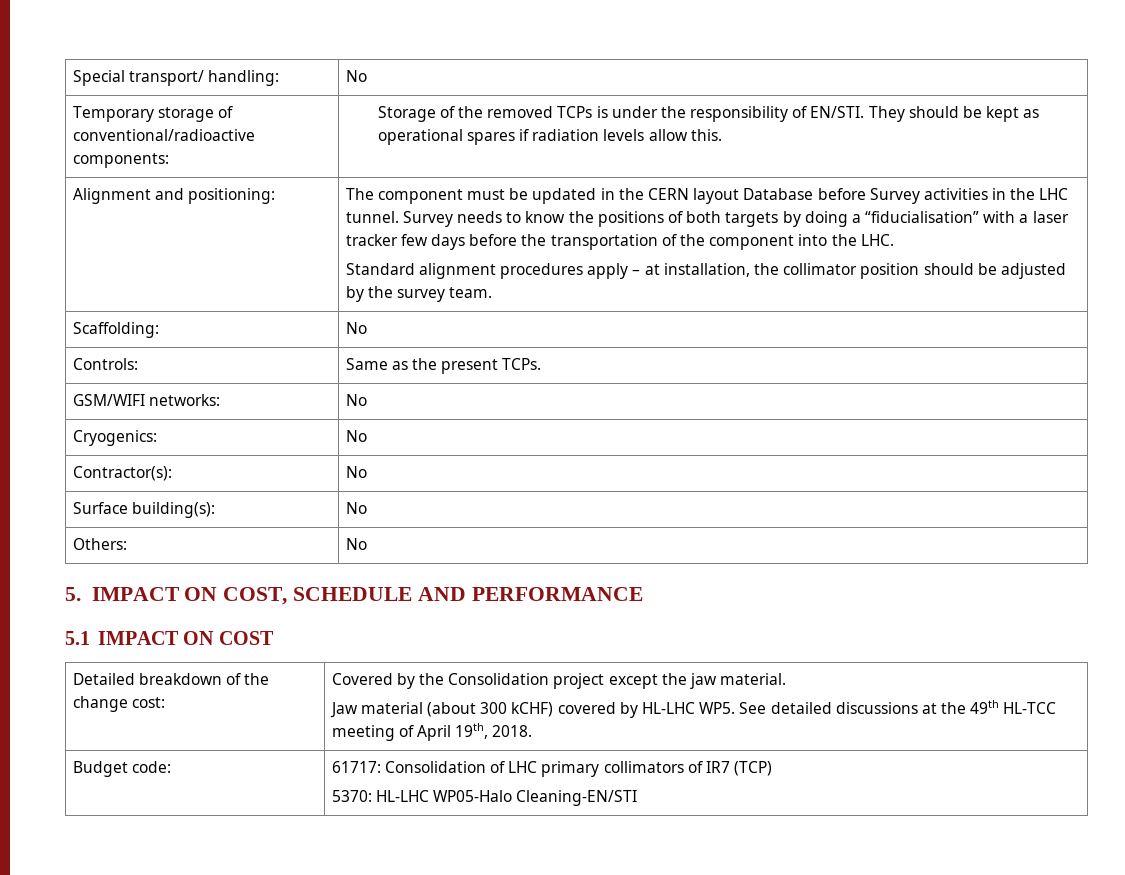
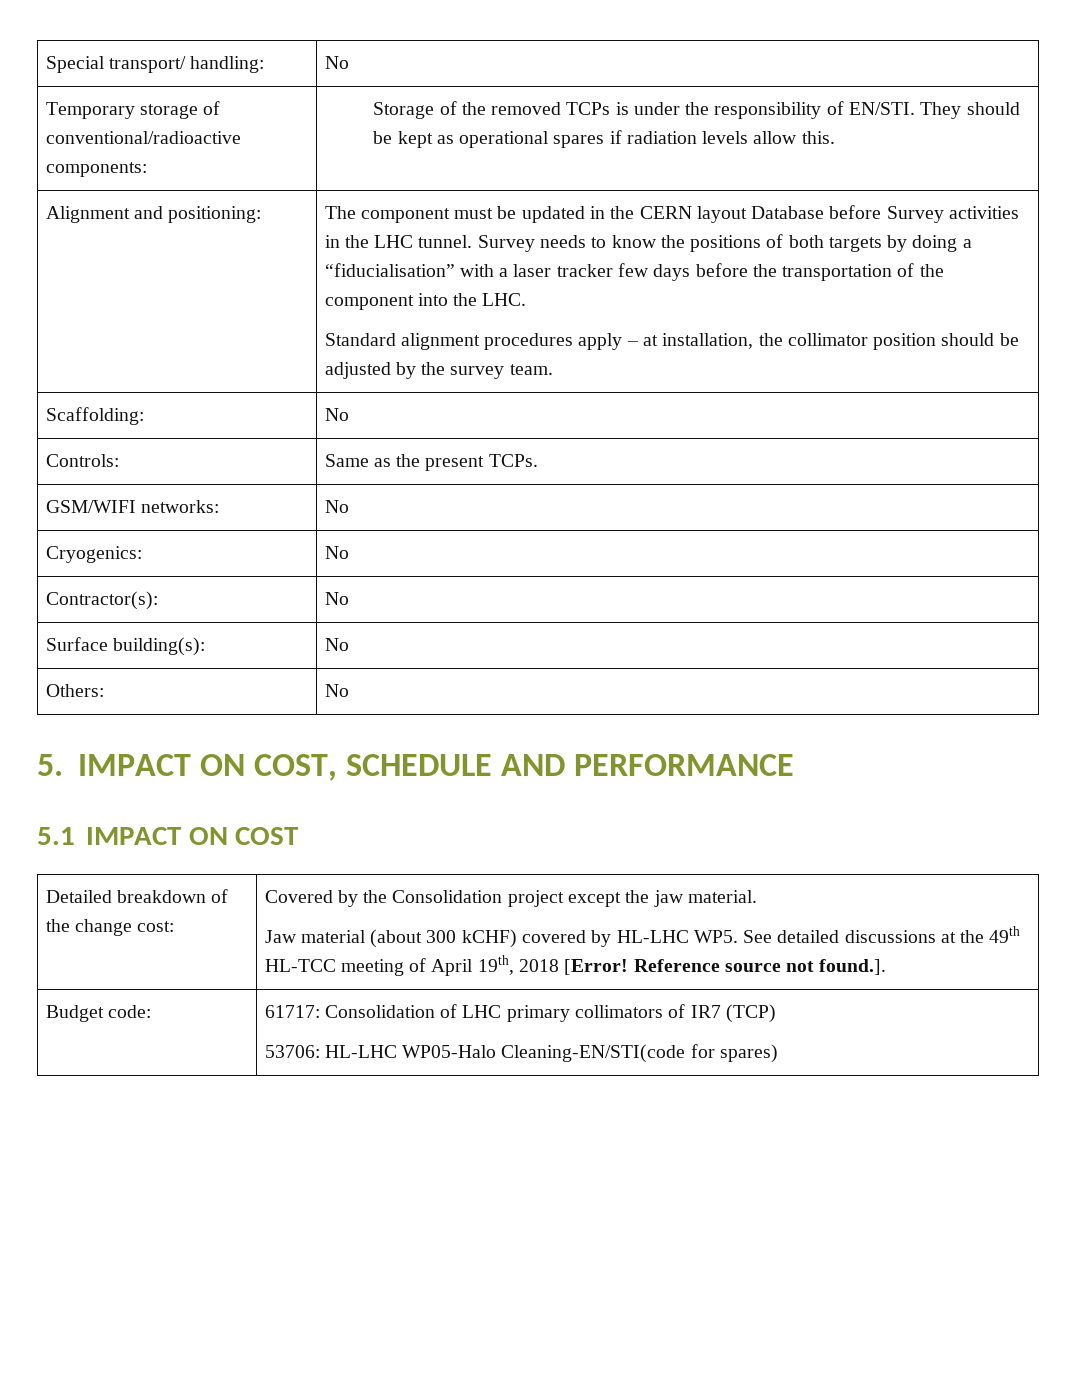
- Jaw material (about 300 kCHF) covered by HL-LHC WP5. See detailed discussions at the 49th HL-TCC meeting of April 19th, 2018.
+ Jaw material (about 300 kCHF) covered by HL-LHC WP5. See detailed discussions at the 49th HL-TCC meeting of April 19th, 2018 [Error! Reference source not found.].
  Budget code: | 61717: Consolidation of LHC primary collimators of IR7 (TCP)
- 5370: HL-LHC WP05-Halo Cleaning-EN/STI
+ 53706: HL-LHC WP05-Halo Cleaning-EN/STI(code for spares)

